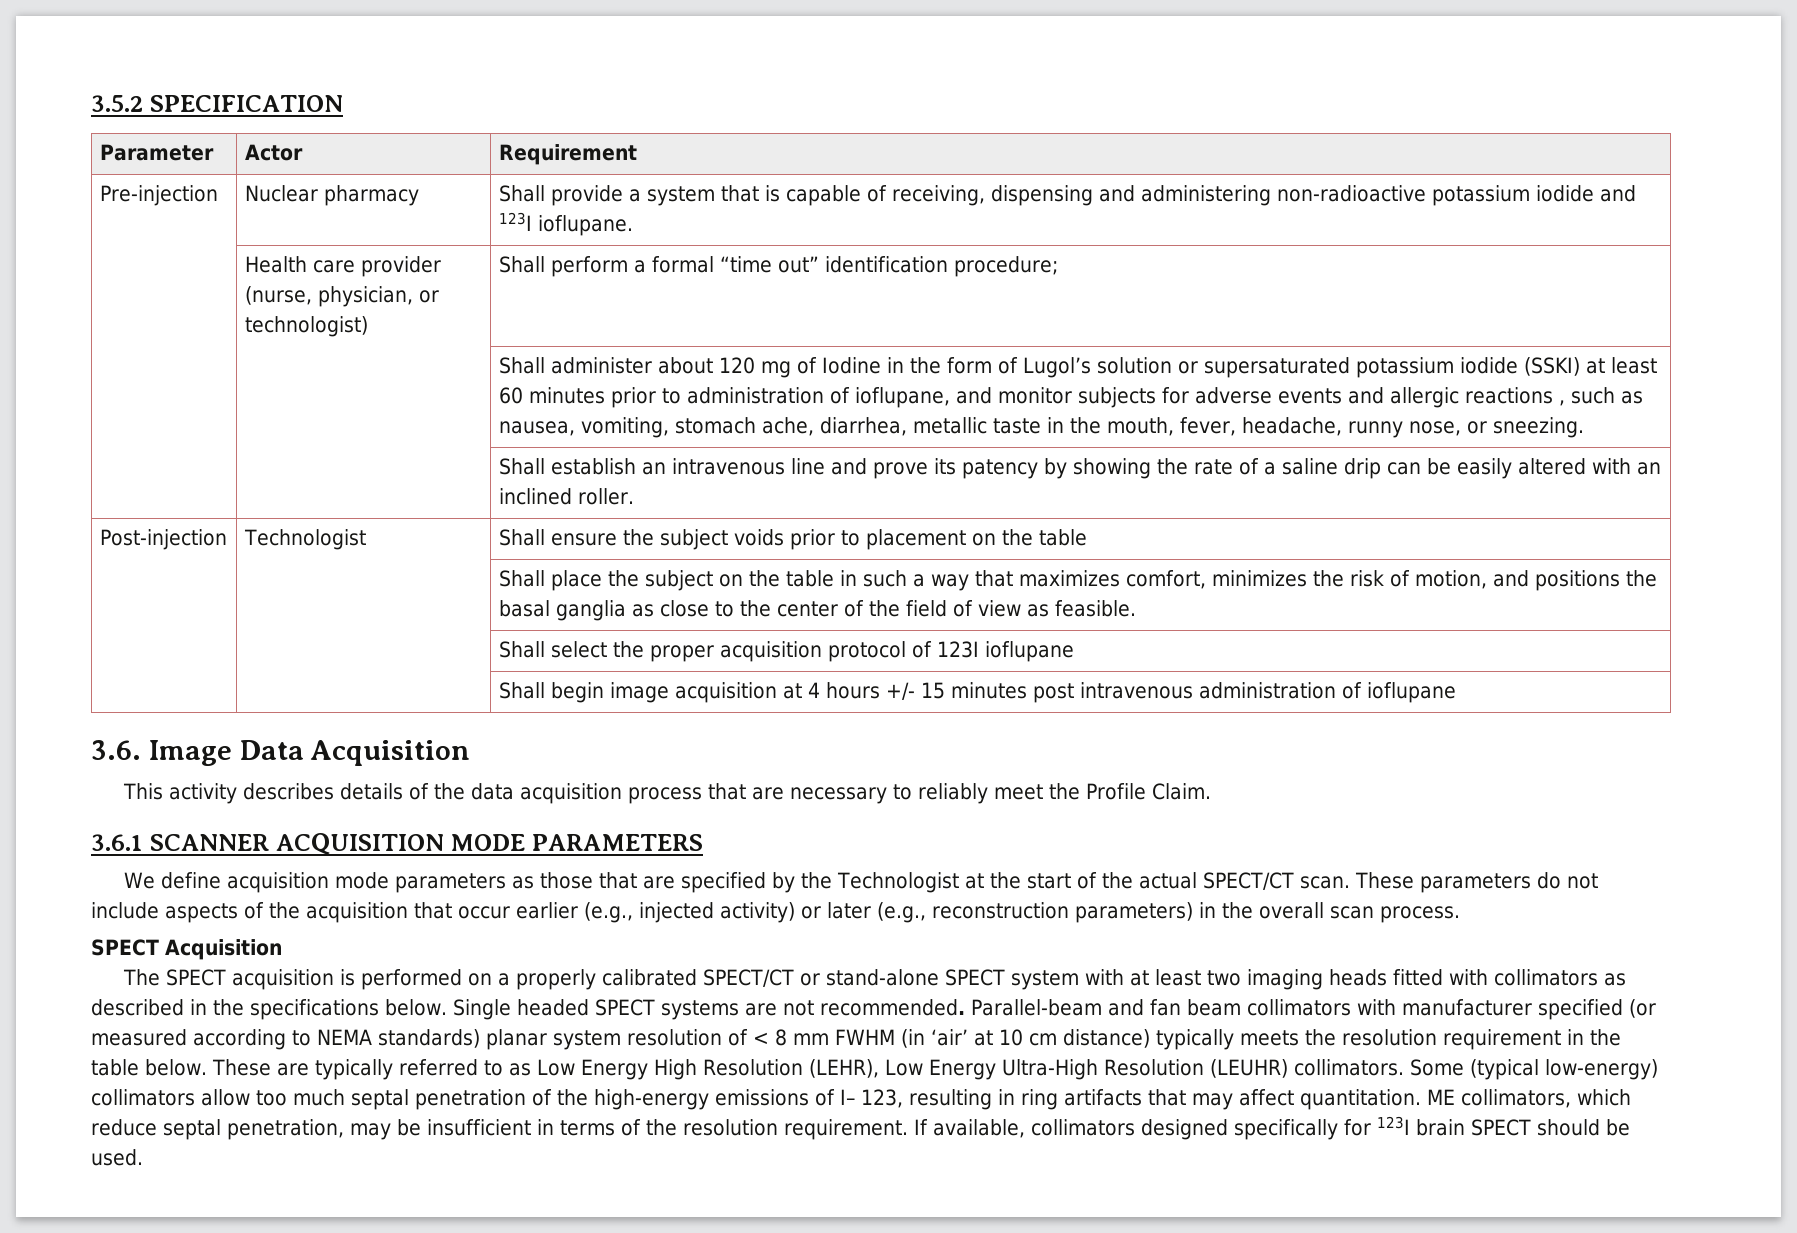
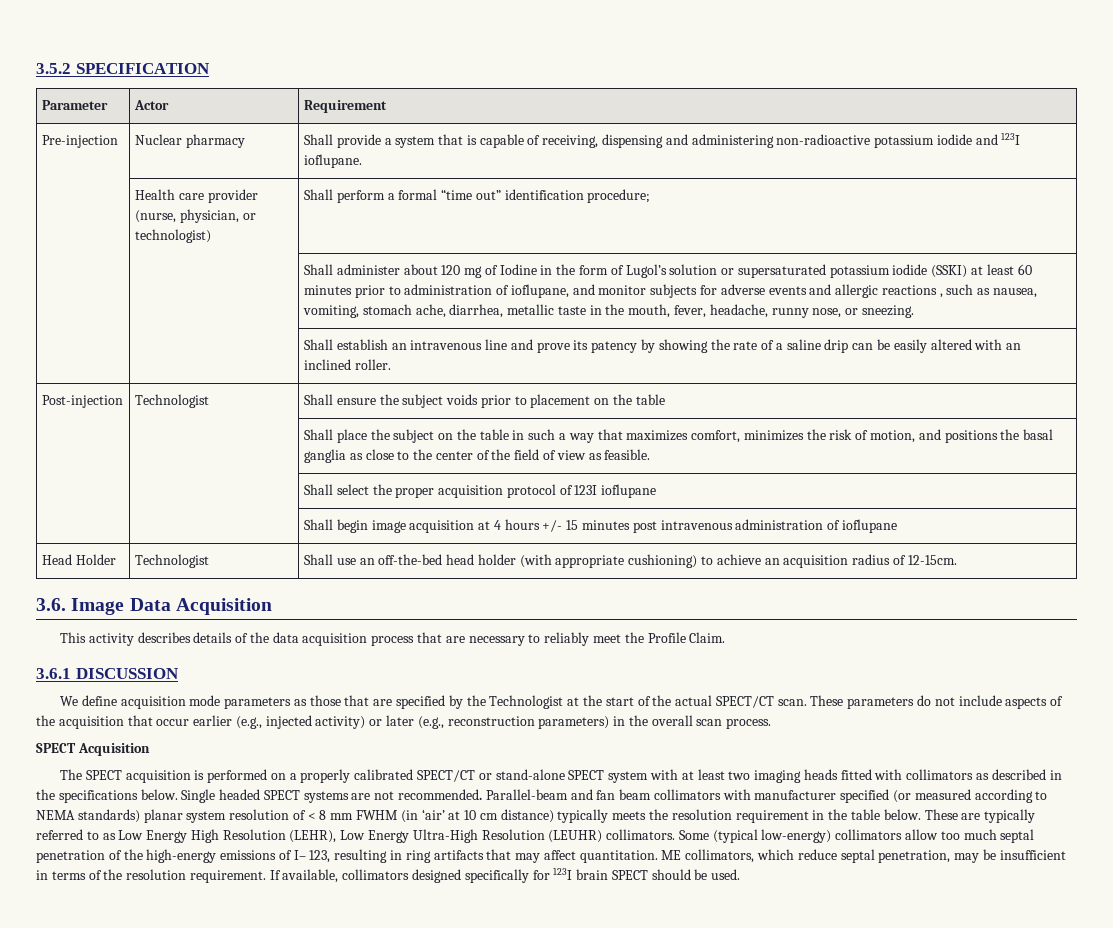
+ Head Holder | Technologist | Shall use an off-the-bed head holder (with appropriate cushioning) to achieve an acquisition radius of 12-15cm.
- 3.6.1 SCANNER ACQUISITION MODE PARAMETERS
+ 3.6.1 DISCUSSION

